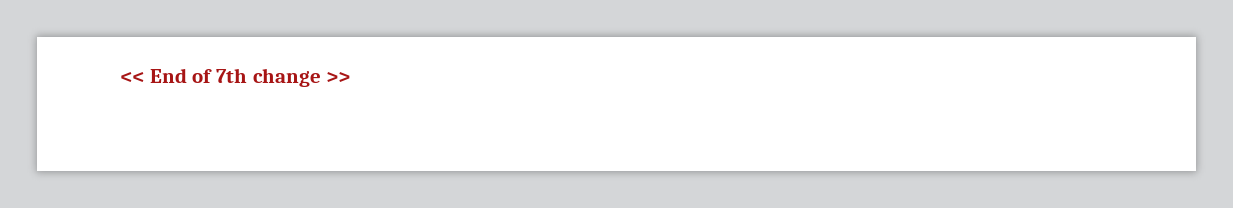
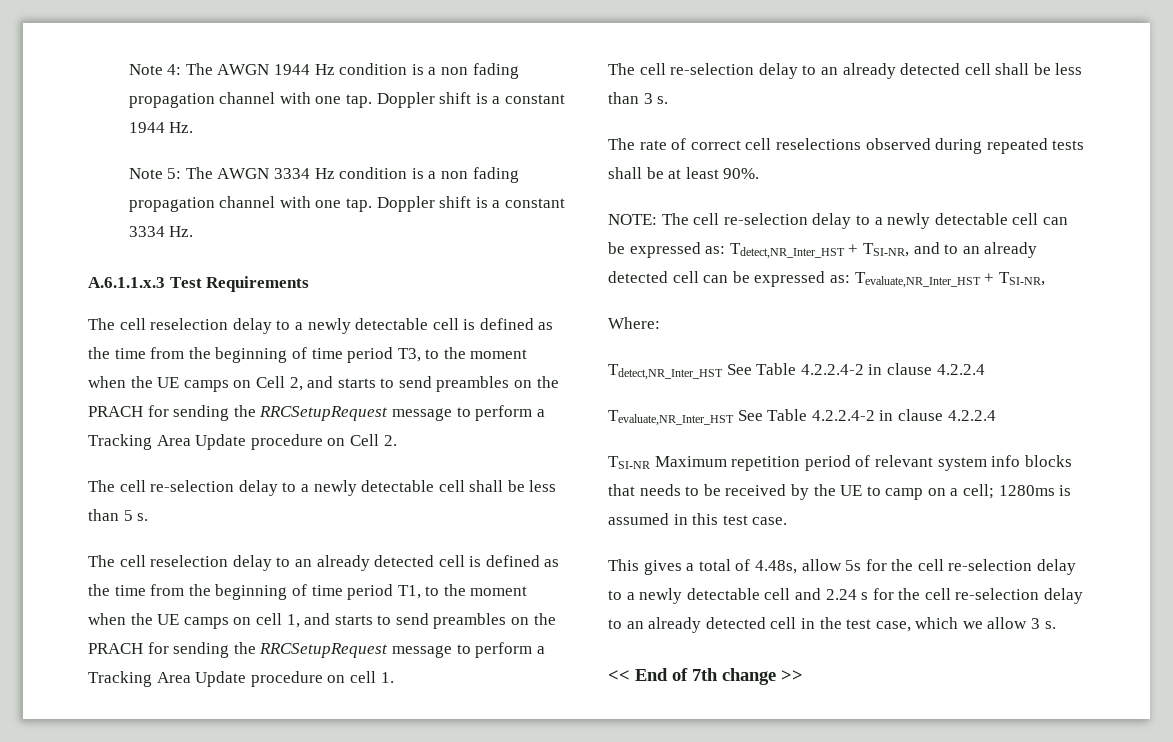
+ Note 4: The AWGN 1944 Hz condition is a non fading propagation channel with one tap. Doppler shift is a constant 1944 Hz.
+ Note 5: The AWGN 3334 Hz condition is a non fading propagation channel with one tap. Doppler shift is a constant 3334 Hz.
+ A.6.1.1.x.3 Test Requirements
+ The cell reselection delay to a newly detectable cell is defined as the time from the beginning of time period T3, to the moment when the UE camps on Cell 2, and starts to send preambles on the PRACH for sending the RRCSetupRequest message to perform a Tracking Area Update procedure on Cell 2.
+ The cell re-selection delay to a newly detectable cell shall be less than 5 s.
+ The cell reselection delay to an already detected cell is defined as the time from the beginning of time period T1, to the moment when the UE camps on cell 1, and starts to send preambles on the PRACH for sending the RRCSetupRequest message to perform a Tracking Area Update procedure on cell 1.
+ The cell re-selection delay to an already detected cell shall be less than 3 s.
+ The rate of correct cell reselections observed during repeated tests shall be at least 90%.
+ NOTE: The cell re-selection delay to a newly detectable cell can be expressed as: Tdetect,NR_Inter_HST + TSI-NR, and to an already detected cell can be expressed as: Tevaluate,NR_Inter_HST + TSI-NR,
+ Where:
+ Tdetect,NR_Inter_HST See Table 4.2.2.4-2 in clause 4.2.2.4
+ Tevaluate,NR_Inter_HST See Table 4.2.2.4-2 in clause 4.2.2.4
+ TSI-NR Maximum repetition period of relevant system info blocks that needs to be received by the UE to camp on a cell; 1280ms is assumed in this test case.
+ This gives a total of 4.48s, allow 5s for the cell re-selection delay to a newly detectable cell and 2.24 s for the cell re-selection delay to an already detected cell in the test case, which we allow 3 s.

